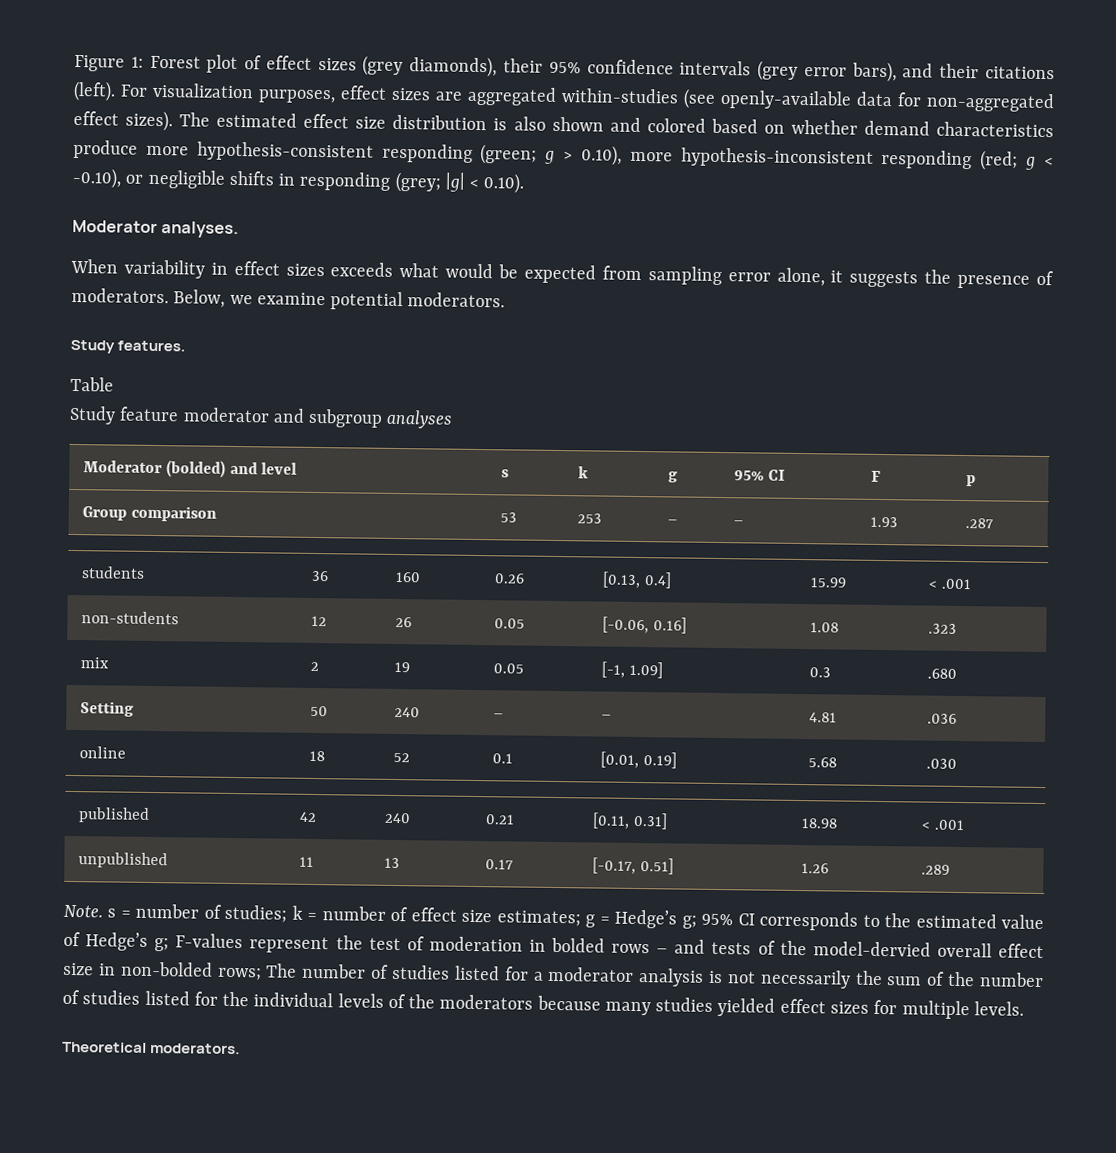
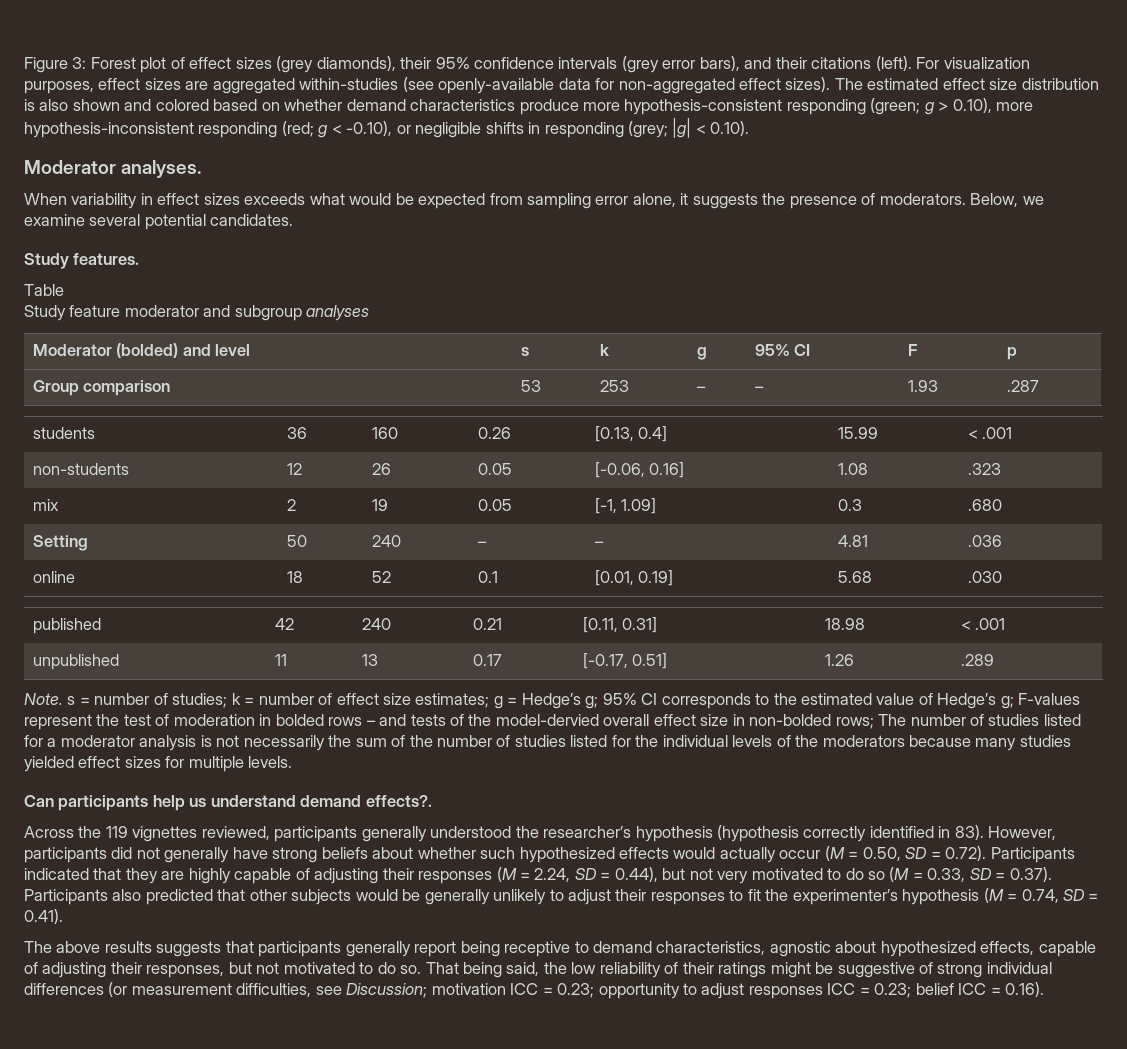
- Figure 1: Forest plot of effect sizes (grey diamonds), their 95% confidence intervals (grey error bars), and their citations (left).
+ Figure 3: Forest plot of effect sizes (grey diamonds), their 95% confidence intervals (grey error bars), and their citations (left).
- Below, we examine potential moderators.
+ Below, we examine several potential candidates.
- Theoretical moderators.
+ Can participants help us understand demand effects?.
+ Across the 119 vignettes reviewed, participants generally understood the researcher’s hypothesis (hypothesis correctly identified in 83). However, participants did not generally have strong beliefs about whether such hypothesized effects would actually occur (M = 0.50, SD = 0.72). Participants indicated that they are highly capable of adjusting their responses (M = 2.24, SD = 0.44), but not very motivated to do so (M = 0.33, SD = 0.37). Participants also predicted that other subjects would be generally unlikely to adjust their responses to fit the experimenter’s hypothesis (M = 0.74, SD = 0.41).
+ The above results suggests that participants generally report being receptive to demand characteristics, agnostic about hypothesized effects, capable of adjusting their responses, but not motivated to do so. That being said, the low reliability of their ratings might be suggestive of strong individual differences (or measurement difficulties, see Discussion; motivation ICC = 0.23; opportunity to adjust responses ICC = 0.23; belief ICC = 0.16).

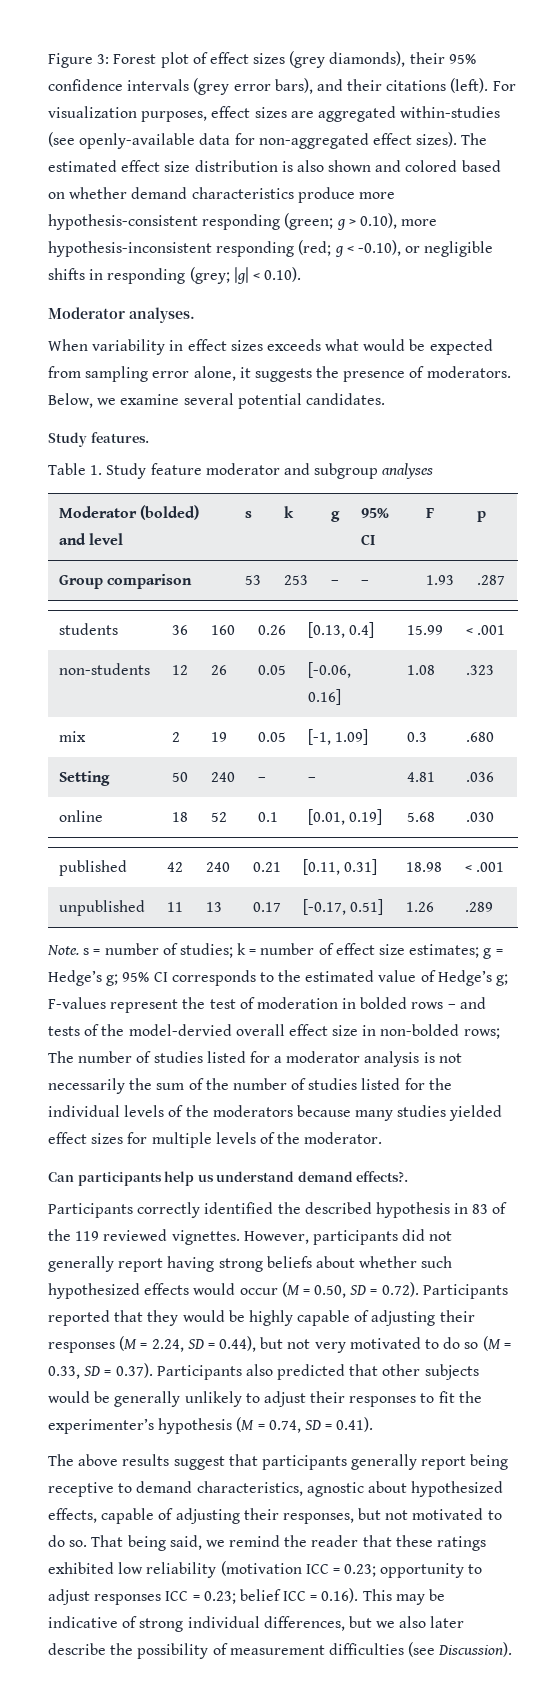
- Table
- Study feature moderator and subgroup analyses
+ Table 1. Study feature moderator and subgroup analyses
- The number of studies listed for a moderator analysis is not necessarily the sum of the number of studies listed for the individual levels of the moderators because many studies yielded effect sizes for multiple levels.
+ The number of studies listed for a moderator analysis is not necessarily the sum of the number of studies listed for the individual levels of the moderators because many studies yielded effect sizes for multiple levels of the moderator.
- Across the 119 vignettes reviewed, participants generally understood the researcher’s hypothesis (hypothesis correctly identified in 83).
+ Participants correctly identified the described hypothesis in 83 of the 119 reviewed vignettes.
- However, participants did not generally have strong beliefs about whether such hypothesized effects would actually occur (M = 0.50, SD = 0.72). Participants indicated that they are highly capable of adjusting their responses (M = 2.24, SD = 0.44), but not very motivated to do so (M = 0.33, SD = 0.37). Participants also predicted that other subjects would be generally unlikely to adjust their responses to fit the experimenter’s hypothesis (M = 0.74, SD = 0.41).
+ However, participants did not generally report having strong beliefs about whether such hypothesized effects would occur (M = 0.50, SD = 0.72). Participants reported that they would be highly capable of adjusting their responses (M = 2.24, SD = 0.44), but not very motivated to do so (M = 0.33, SD = 0.37). Participants also predicted that other subjects would be generally unlikely to adjust their responses to fit the experimenter’s hypothesis (M = 0.74, SD = 0.41).
- The above results suggests that participants generally report being receptive to demand characteristics, agnostic about hypothesized effects, capable of adjusting their responses, but not motivated to do so.
+ The above results suggest that participants generally report being receptive to demand characteristics, agnostic about hypothesized effects, capable of adjusting their responses, but not motivated to do so.
- That being said, the low reliability of their ratings might be suggestive of strong individual differences (or measurement difficulties, see Discussion; motivation ICC = 0.23; opportunity to adjust responses ICC = 0.23; belief ICC = 0.16).
+ That being said, we remind the reader that these ratings exhibited low reliability (motivation ICC = 0.23; opportunity to adjust responses ICC = 0.23; belief ICC = 0.16). This may be indicative of strong individual differences, but we also later describe the possibility of measurement difficulties (see Discussion).

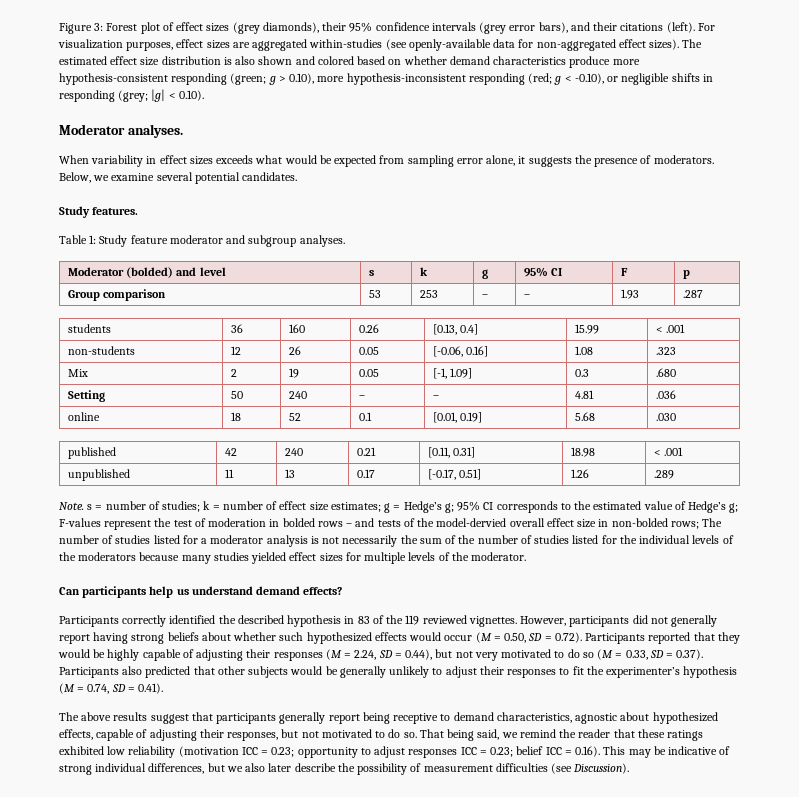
- Table 1. Study feature moderator and subgroup analyses
+ Table 1: Study feature moderator and subgroup analyses.
- mix | 2 | 19 | 0.05 | [-1, 1.09] | 0.3 | .680
+ Mix | 2 | 19 | 0.05 | [-1, 1.09] | 0.3 | .680
- Can participants help us understand demand effects?.
+ Can participants help us understand demand effects?

